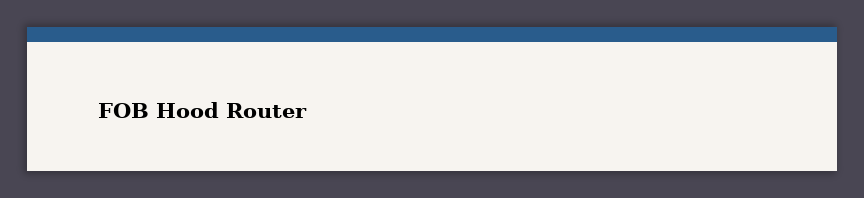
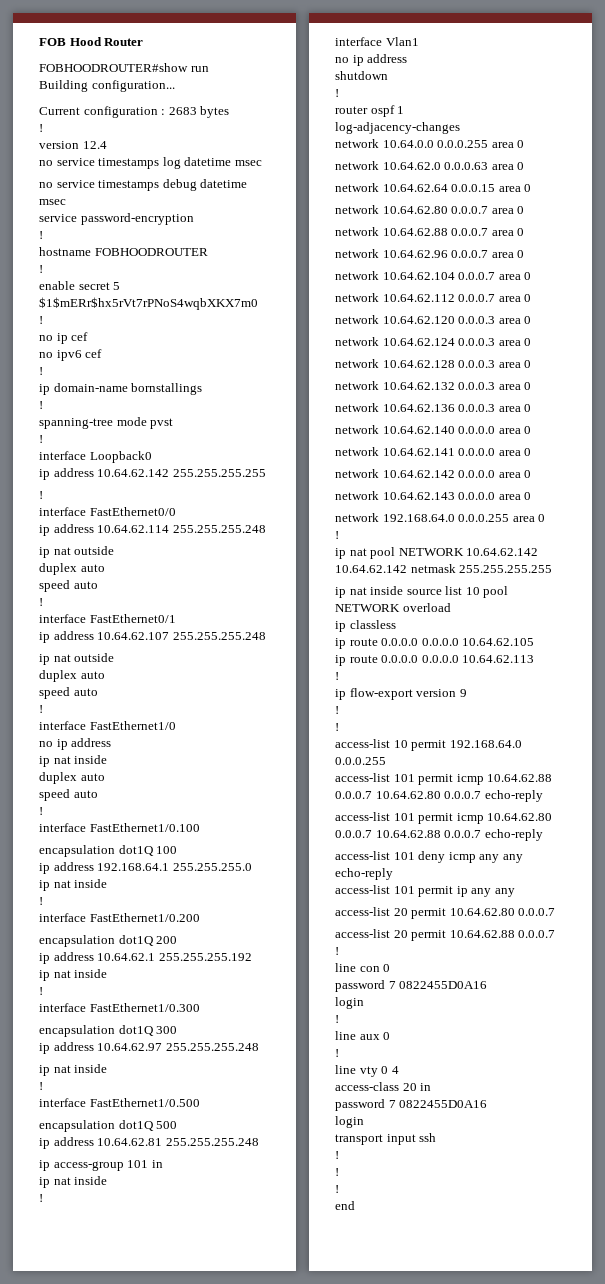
+ FOBHOODROUTER#show run
+ Building configuration...
+ Current configuration : 2683 bytes
+ !
+ version 12.4
+ no service timestamps log datetime msec
+ no service timestamps debug datetime msec
+ service password-encryption
+ !
+ hostname FOBHOODROUTER
+ !
+ enable secret 5 $1$mERr$hx5rVt7rPNoS4wqbXKX7m0
+ !
+ no ip cef
+ no ipv6 cef
+ !
+ ip domain-name bornstallings
+ !
+ spanning-tree mode pvst
+ !
+ interface Loopback0
+ ip address 10.64.62.142 255.255.255.255
+ !
+ interface FastEthernet0/0
+ ip address 10.64.62.114 255.255.255.248
+ ip nat outside
+ duplex auto
+ speed auto
+ !
+ interface FastEthernet0/1
+ ip address 10.64.62.107 255.255.255.248
+ ip nat outside
+ duplex auto
+ speed auto
+ !
+ interface FastEthernet1/0
+ no ip address
+ ip nat inside
+ duplex auto
+ speed auto
+ !
+ interface FastEthernet1/0.100
+ encapsulation dot1Q 100
+ ip address 192.168.64.1 255.255.255.0
+ ip nat inside
+ !
+ interface FastEthernet1/0.200
+ encapsulation dot1Q 200
+ ip address 10.64.62.1 255.255.255.192
+ ip nat inside
+ !
+ interface FastEthernet1/0.300
+ encapsulation dot1Q 300
+ ip address 10.64.62.97 255.255.255.248
+ ip nat inside
+ !
+ interface FastEthernet1/0.500
+ encapsulation dot1Q 500
+ ip address 10.64.62.81 255.255.255.248
+ ip access-group 101 in
+ ip nat inside
+ !
+ interface Vlan1
+ no ip address
+ shutdown
+ !
+ router ospf 1
+ log-adjacency-changes
+ network 10.64.0.0 0.0.0.255 area 0
+ network 10.64.62.0 0.0.0.63 area 0
+ network 10.64.62.64 0.0.0.15 area 0
+ network 10.64.62.80 0.0.0.7 area 0
+ network 10.64.62.88 0.0.0.7 area 0
+ network 10.64.62.96 0.0.0.7 area 0
+ network 10.64.62.104 0.0.0.7 area 0
+ network 10.64.62.112 0.0.0.7 area 0
+ network 10.64.62.120 0.0.0.3 area 0
+ network 10.64.62.124 0.0.0.3 area 0
+ network 10.64.62.128 0.0.0.3 area 0
+ network 10.64.62.132 0.0.0.3 area 0
+ network 10.64.62.136 0.0.0.3 area 0
+ network 10.64.62.140 0.0.0.0 area 0
+ network 10.64.62.141 0.0.0.0 area 0
+ network 10.64.62.142 0.0.0.0 area 0
+ network 10.64.62.143 0.0.0.0 area 0
+ network 192.168.64.0 0.0.0.255 area 0
+ !
+ ip nat pool NETWORK 10.64.62.142 10.64.62.142 netmask 255.255.255.255
+ ip nat inside source list 10 pool NETWORK overload
+ ip classless
+ ip route 0.0.0.0 0.0.0.0 10.64.62.105
+ ip route 0.0.0.0 0.0.0.0 10.64.62.113
+ !
+ ip flow-export version 9
+ !
+ !
+ access-list 10 permit 192.168.64.0 0.0.0.255
+ access-list 101 permit icmp 10.64.62.88 0.0.0.7 10.64.62.80 0.0.0.7 echo-reply
+ access-list 101 permit icmp 10.64.62.80 0.0.0.7 10.64.62.88 0.0.0.7 echo-reply
+ access-list 101 deny icmp any any echo-reply
+ access-list 101 permit ip any any
+ access-list 20 permit 10.64.62.80 0.0.0.7
+ access-list 20 permit 10.64.62.88 0.0.0.7
+ !
+ line con 0
+ password 7 0822455D0A16
+ login
+ !
+ line aux 0
+ !
+ line vty 0 4
+ access-class 20 in
+ password 7 0822455D0A16
+ login
+ transport input ssh
+ !
+ !
+ !
+ end

